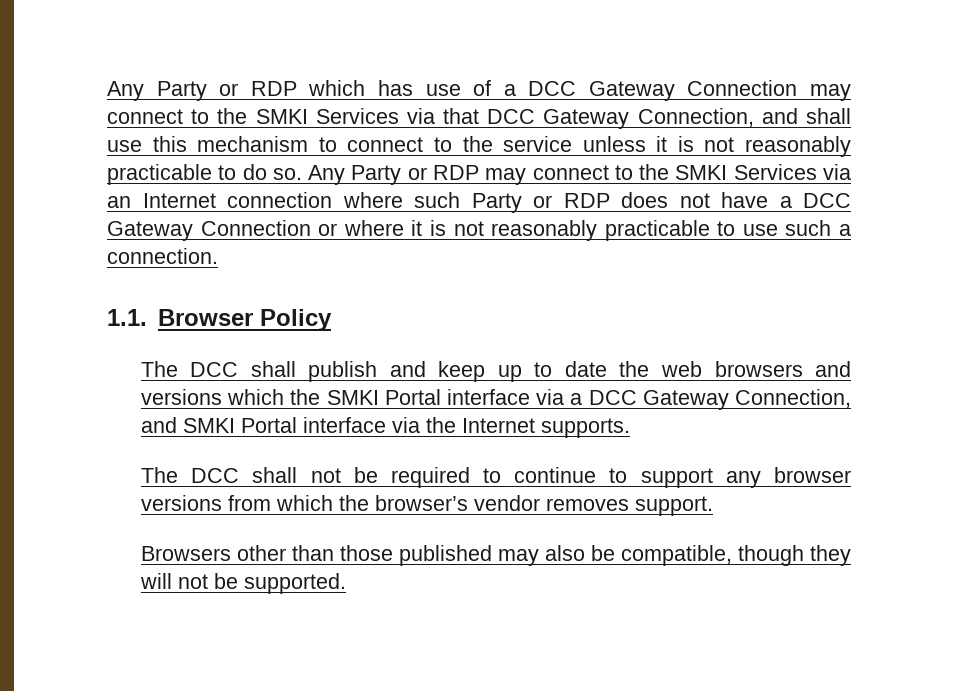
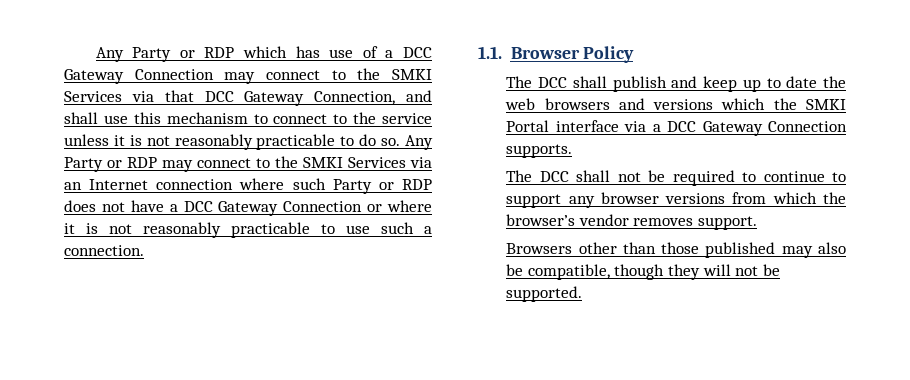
- The DCC shall publish and keep up to date the web browsers and versions which the SMKI Portal interface via a DCC Gateway Connection, and SMKI Portal interface via the Internet supports.
+ The DCC shall publish and keep up to date the web browsers and versions which the SMKI Portal interface via a DCC Gateway Connection supports.

